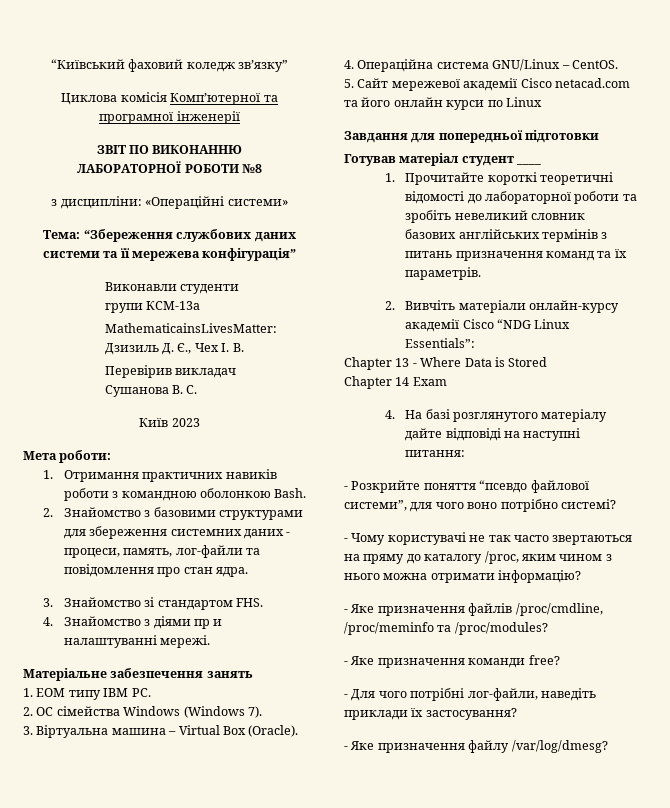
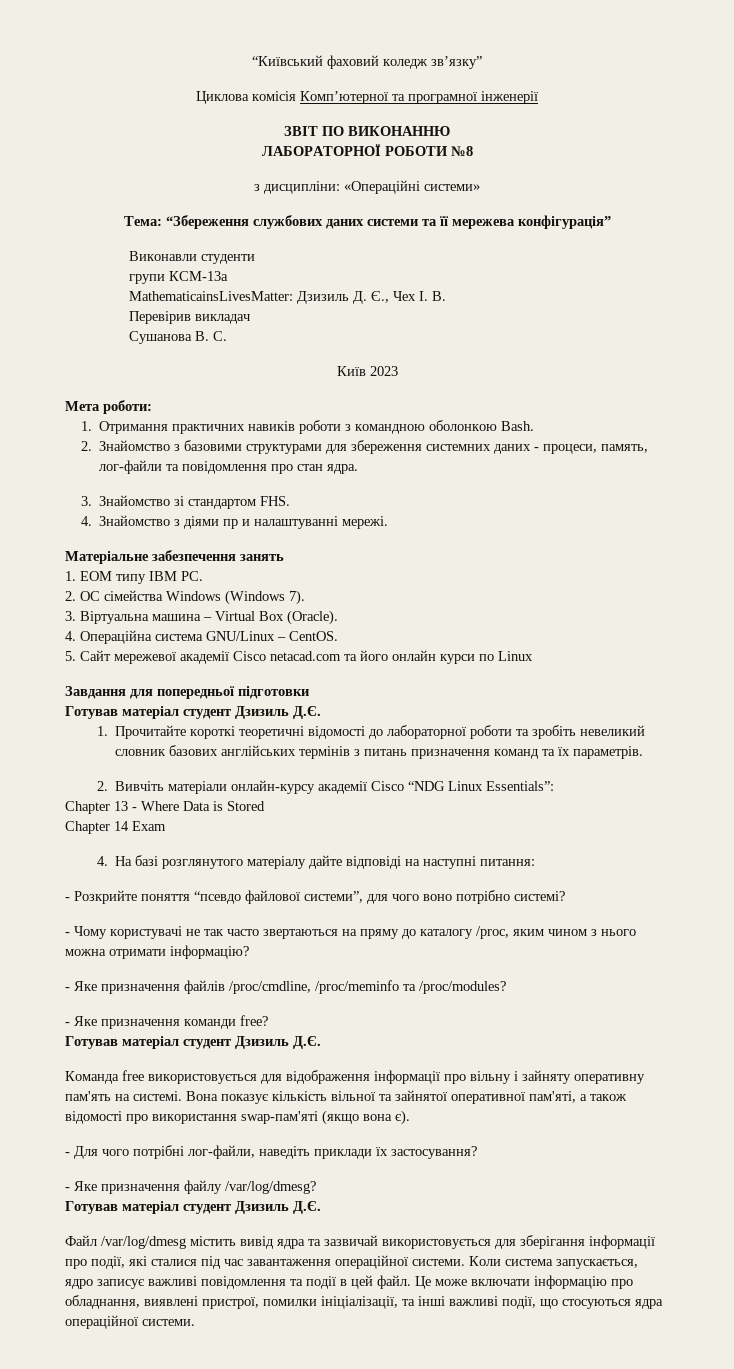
  Завдання для попередньої підготовки
- Готував матеріал студент ____
+ Готував матеріал студент Дзизиль Д.Є.
  - Яке призначення команди free?
+ Готував матеріал студент Дзизиль Д.Є.
+ Команда free використовується для відображення інформації про вільну і зайняту оперативну пам'ять на системі. Вона показує кількість вільної та зайнятої оперативної пам'яті, а також відомості про використання swap-пам'яті (якщо вона є).
  - Яке призначення файлу /var/log/dmesg?
+ Готував матеріал студент Дзизиль Д.Є.
+ Файл /var/log/dmesg містить вивід ядра та зазвичай використовується для зберігання інформації про події, які сталися під час завантаження операційної системи. Коли система запускається, ядро записує важливі повідомлення та події в цей файл. Це може включати інформацію про обладнання, виявлені пристрої, помилки ініціалізації, та інші важливі події, що стосуються ядра операційної системи.

